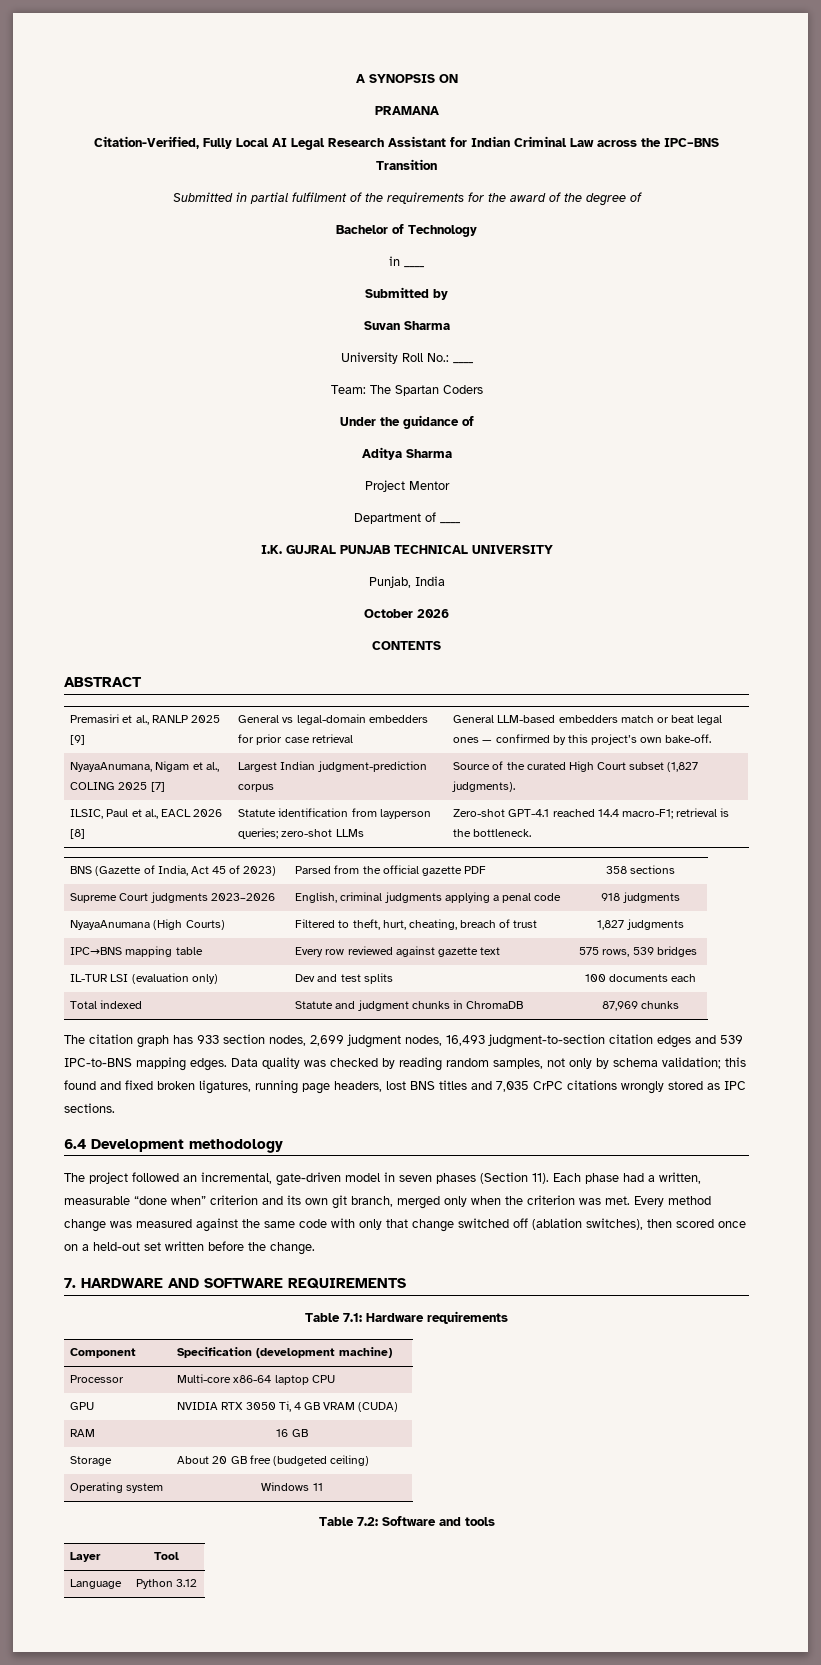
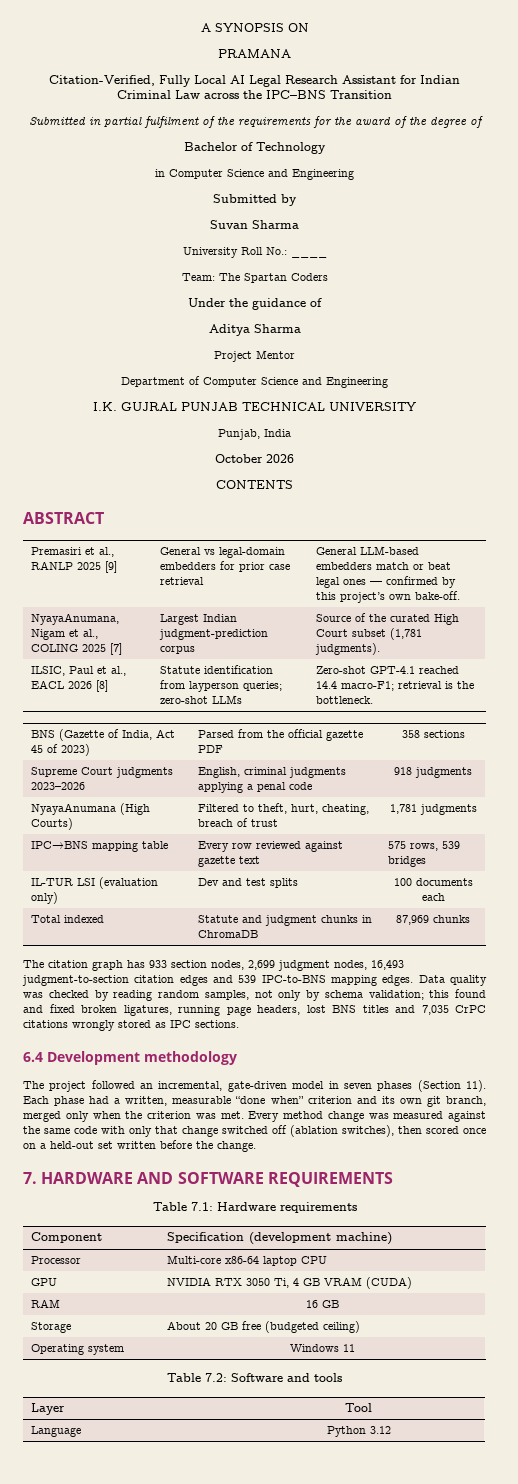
- in ____
+ in Computer Science and Engineering
- Department of ____
+ Department of Computer Science and Engineering
- NyayaAnumana, Nigam et al., COLING 2025 [7] | Largest Indian judgment-prediction corpus | Source of the curated High Court subset (1,827 judgments).
+ NyayaAnumana, Nigam et al., COLING 2025 [7] | Largest Indian judgment-prediction corpus | Source of the curated High Court subset (1,781 judgments).
- NyayaAnumana (High Courts) | Filtered to theft, hurt, cheating, breach of trust | 1,827 judgments
+ NyayaAnumana (High Courts) | Filtered to theft, hurt, cheating, breach of trust | 1,781 judgments

